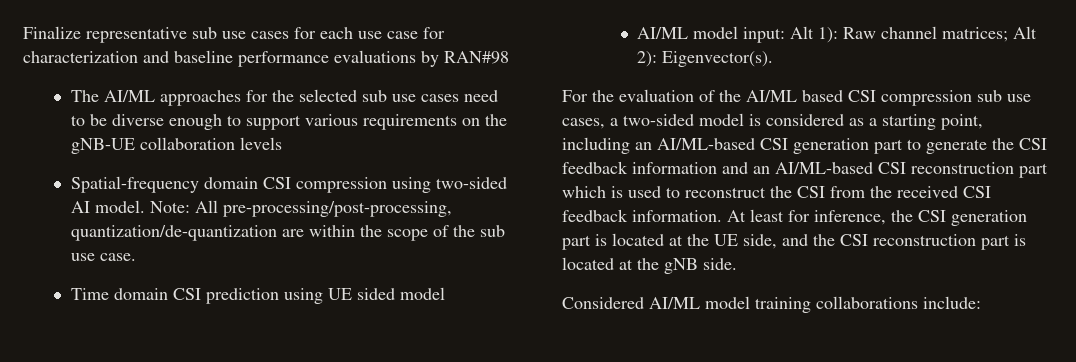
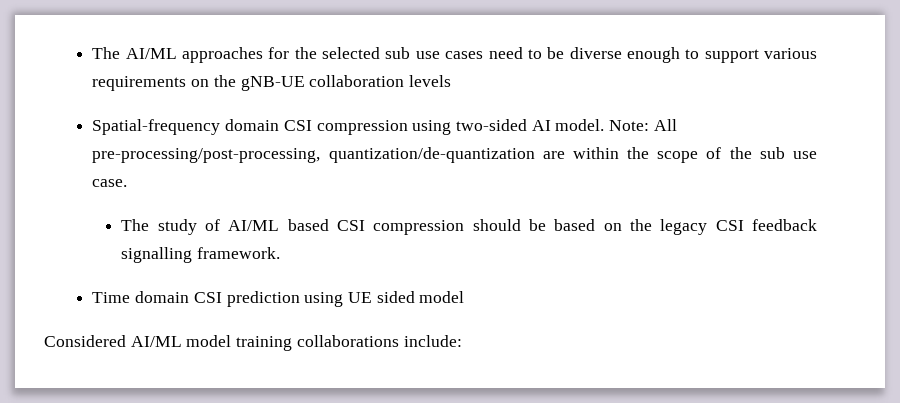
- Finalize representative sub use cases for each use case for characterization and baseline performance evaluations by RAN#98
+ The study of AI/ML based CSI compression should be based on the legacy CSI feedback signalling framework.
- AI/ML model input: Alt 1): Raw channel matrices; Alt 2): Eigenvector(s).
- For the evaluation of the AI/ML based CSI compression sub use cases, a two-sided model is considered as a starting point, including an AI/ML-based CSI generation part to generate the CSI feedback information and an AI/ML-based CSI reconstruction part which is used to reconstruct the CSI from the received CSI feedback information. At least for inference, the CSI generation part is located at the UE side, and the CSI reconstruction part is located at the gNB side.

